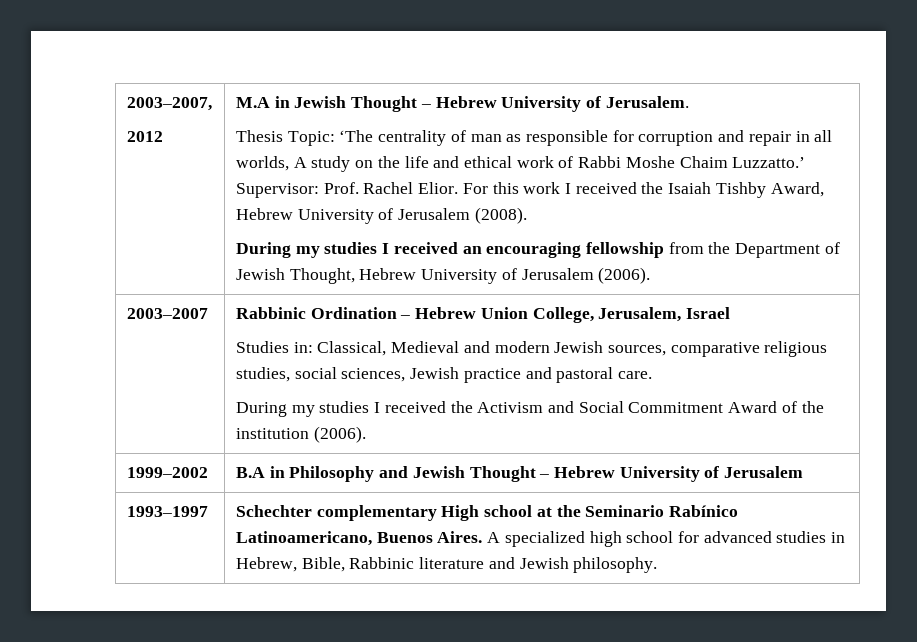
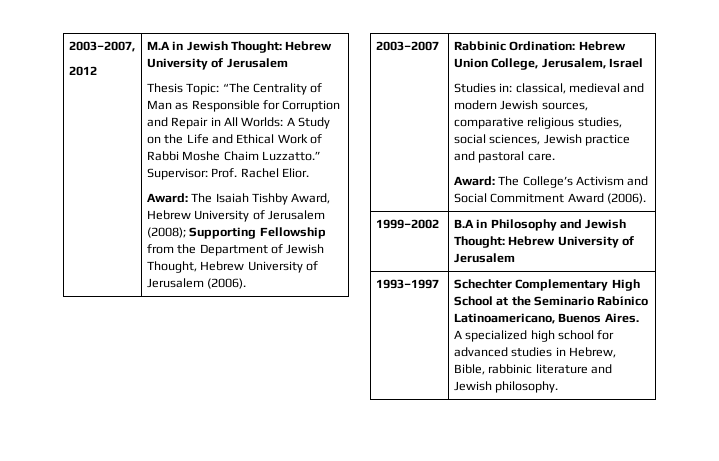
- M.A in Jewish Thought – Hebrew University of Jerusalem.
+ M.A in Jewish Thought: Hebrew University of Jerusalem
- Thesis Topic: ‘The centrality of man as responsible for corruption and repair in all worlds, A study on the life and ethical work of Rabbi Moshe Chaim Luzzatto.’
+ Thesis Topic: “The Centrality of Man as Responsible for Corruption and Repair in All Worlds: A Study on the Life and Ethical Work of Rabbi Moshe Chaim Luzzatto.”
- Supervisor: Prof. Rachel Elior. For this work I received the Isaiah Tishby Award, Hebrew University of Jerusalem (2008).
- During my studies I received an encouraging fellowship from the Department of Jewish Thought, Hebrew University of Jerusalem (2006).
+ Supervisor: Prof. Rachel Elior.
+ Award: The Isaiah Tishby Award, Hebrew University of Jerusalem (2008); Supporting Fellowship from the Department of Jewish Thought, Hebrew University of Jerusalem (2006).
- Rabbinic Ordination – Hebrew Union College, Jerusalem, Israel
+ Rabbinic Ordination: Hebrew Union College, Jerusalem, Israel
- Studies in: Classical, Medieval and modern Jewish sources, comparative religious studies, social sciences, Jewish practice and pastoral care.
+ Studies in: classical, medieval and modern Jewish sources, comparative religious studies, social sciences, Jewish practice and pastoral care.
- During my studies I received the Activism and Social Commitment Award of the institution (2006).
+ Award: The College’s Activism and Social Commitment Award (2006).
- 1999–2002 | B.A in Philosophy and Jewish Thought – Hebrew University of Jerusalem
+ 1999–2002 | B.A in Philosophy and Jewish Thought: Hebrew University of Jerusalem
- 1993–1997 | Schechter complementary High school at the Seminario Rabínico Latinoamericano, Buenos Aires. A specialized high school for advanced studies in Hebrew, Bible, Rabbinic literature and Jewish philosophy.
+ 1993–1997 | Schechter Complementary High School at the Seminario Rabínico Latinoamericano, Buenos Aires. A specialized high school for advanced studies in Hebrew, Bible, rabbinic literature and Jewish philosophy.

